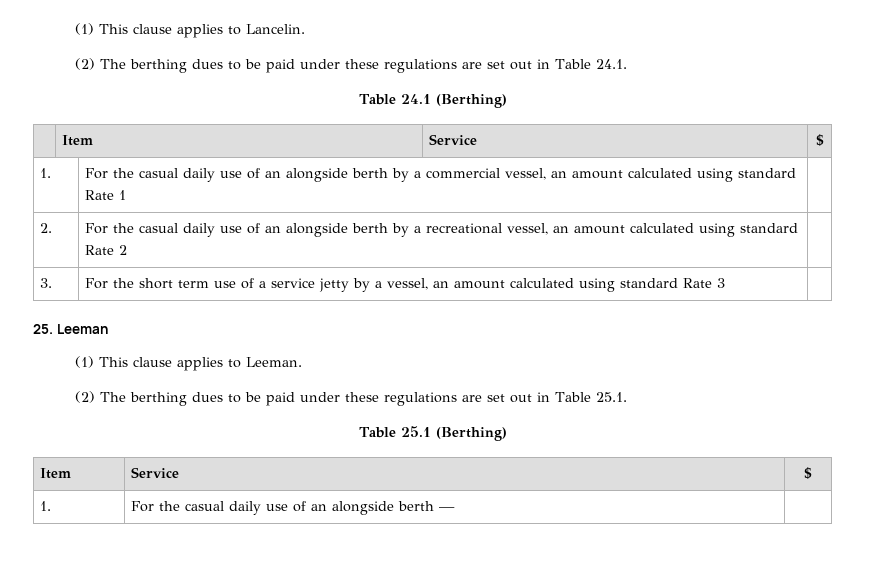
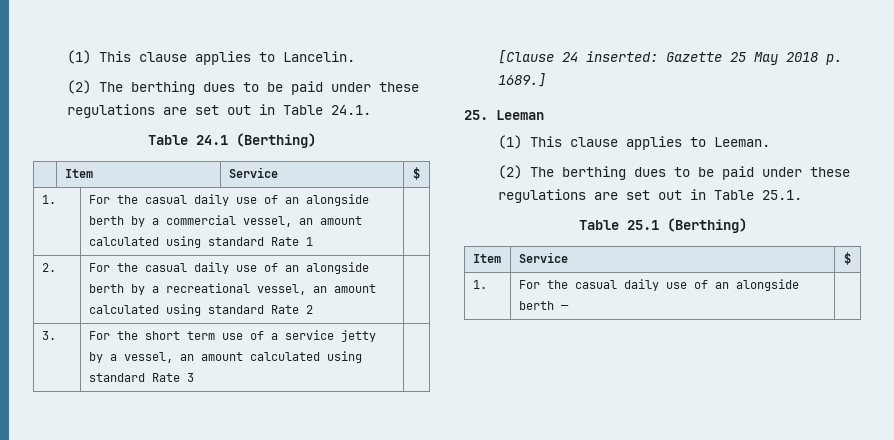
+ [Clause 24 inserted: Gazette 25 May 2018 p. 1689.]

